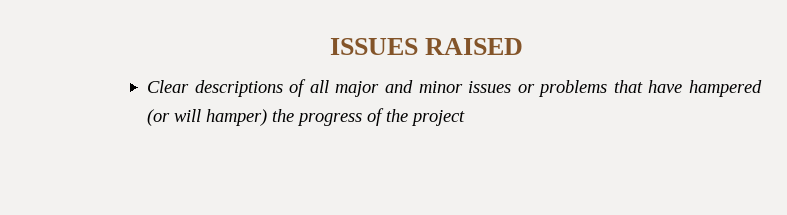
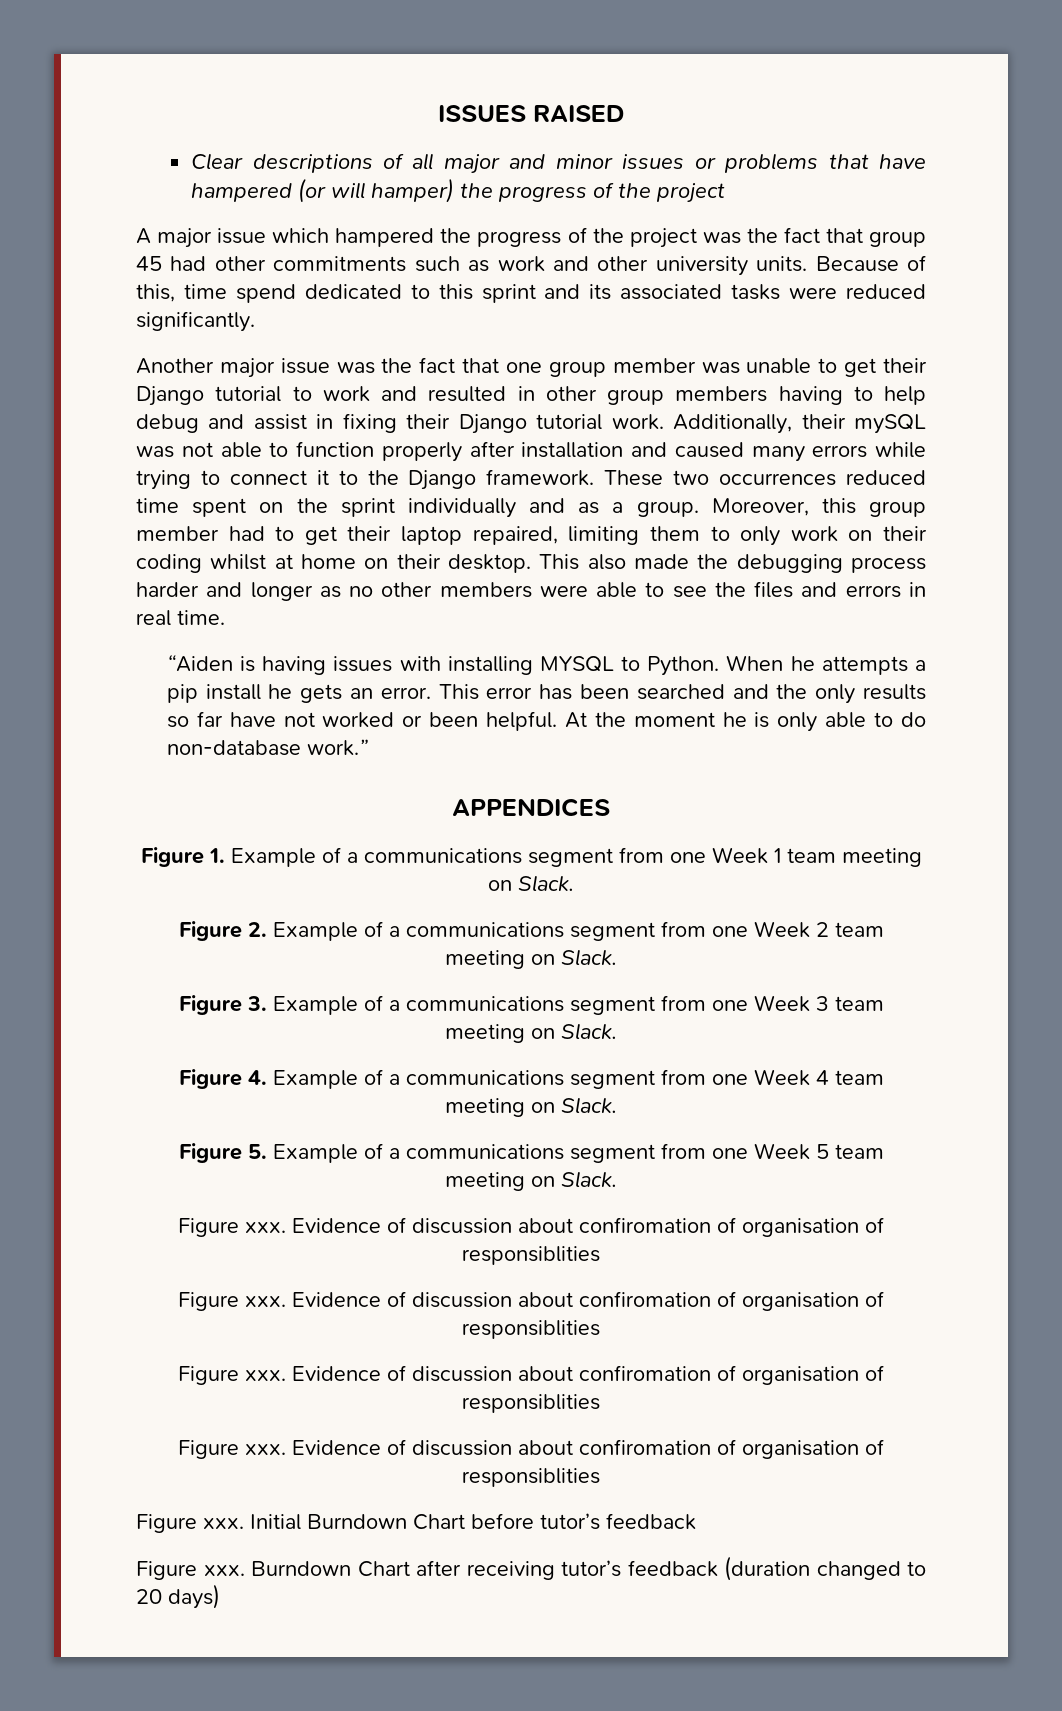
+ A major issue which hampered the progress of the project was the fact that group 45 had other commitments such as work and other university units. Because of this, time spend dedicated to this sprint and its associated tasks were reduced significantly.
+ Another major issue was the fact that one group member was unable to get their Django tutorial to work and resulted in other group members having to help debug and assist in fixing their Django tutorial work. Additionally, their mySQL was not able to function properly after installation and caused many errors while trying to connect it to the Django framework. These two occurrences reduced time spent on the sprint individually and as a group. Moreover, this group member had to get their laptop repaired, limiting them to only work on their coding whilst at home on their desktop. This also made the debugging process harder and longer as no other members were able to see the files and errors in real time.
+ “Aiden is having issues with installing MYSQL to Python. When he attempts a pip install he gets an error. This error has been searched and the only results so far have not worked or been helpful. At the moment he is only able to do non-database work.”
+ APPENDICES
+ Figure 1. Example of a communications segment from one Week 1 team meeting on Slack.
+ Figure 2. Example of a communications segment from one Week 2 team meeting on Slack.
+ Figure 3. Example of a communications segment from one Week 3 team meeting on Slack.
+ Figure 4. Example of a communications segment from one Week 4 team meeting on Slack.
+ Figure 5. Example of a communications segment from one Week 5 team meeting on Slack.
+ Figure xxx. Evidence of discussion about confiromation of organisation of responsiblities
+ Figure xxx. Evidence of discussion about confiromation of organisation of responsiblities
+ Figure xxx. Evidence of discussion about confiromation of organisation of responsiblities
+ Figure xxx. Evidence of discussion about confiromation of organisation of responsiblities
+ Figure xxx. Initial Burndown Chart before tutor’s feedback
+ Figure xxx. Burndown Chart after receiving tutor’s feedback (duration changed to 20 days)

